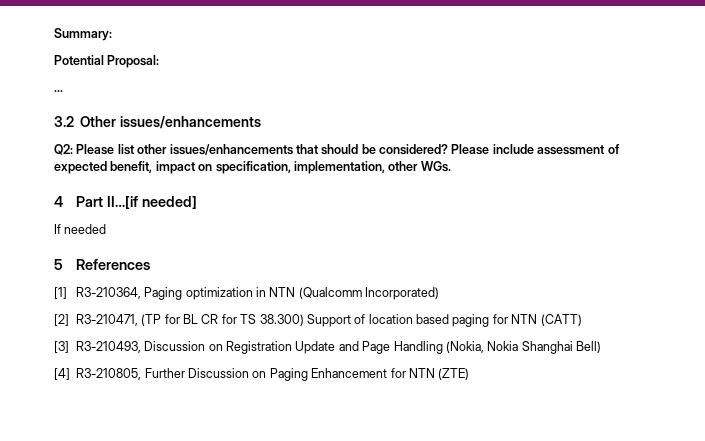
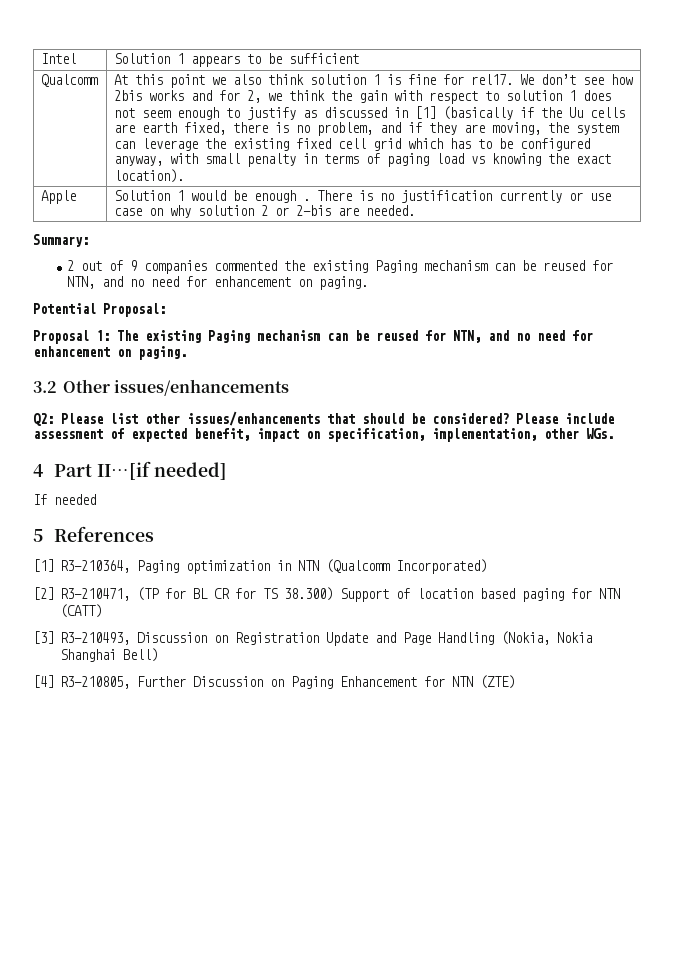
+ Intel | Solution 1 appears to be sufficient
+ Qualcomm | At this point we also think solution 1 is fine for rel17. We don’t see how 2bis works and for 2, we think the gain with respect to solution 1 does not seem enough to justify as discussed in [1] (basically if the Uu cells are earth fixed, there is no problem, and if they are moving, the system can leverage the existing fixed cell grid which has to be configured anyway, with small penalty in terms of paging load vs knowing the exact location).
+ Apple | Solution 1 would be enough . There is no justification currently or use case on why solution 2 or 2-bis are needed.
  Summary:
+ 2 out of 9 companies commented the existing Paging mechanism can be reused for NTN, and no need for enhancement on paging.
  Potential Proposal:
- ...
+ Proposal 1: The existing Paging mechanism can be reused for NTN, and no need for enhancement on paging.

